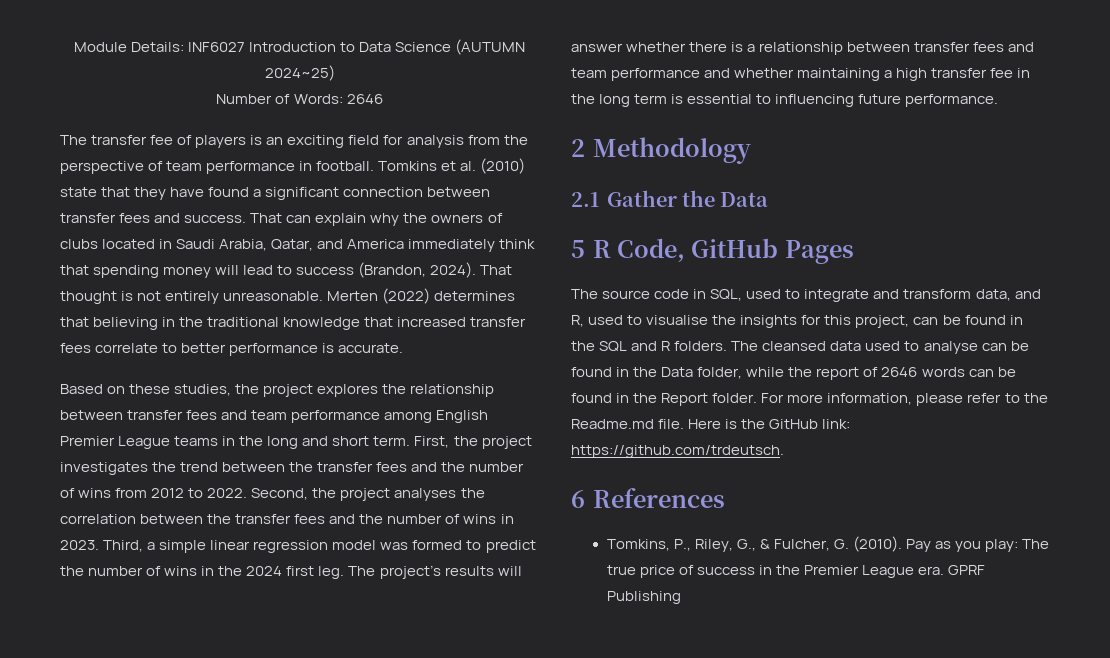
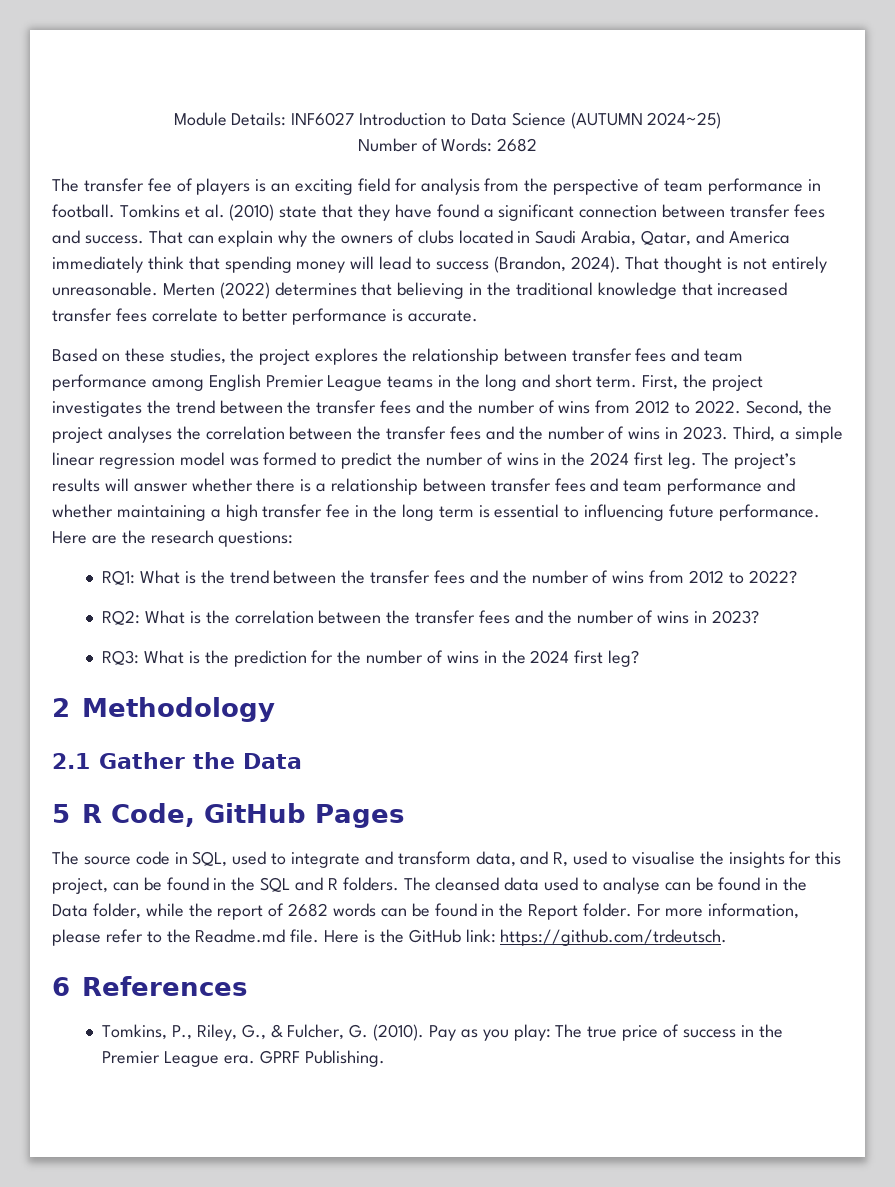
- Number of Words: 2646
+ Number of Words: 2682
+ Here are the research questions:
+ RQ1: What is the trend between the transfer fees and the number of wins from 2012 to 2022?
+ RQ2: What is the correlation between the transfer fees and the number of wins in 2023?
+ RQ3: What is the prediction for the number of wins in the 2024 first leg?
- The cleansed data used to analyse can be found in the Data folder, while the report of 2646 words can be found in the Report folder.
+ The cleansed data used to analyse can be found in the Data folder, while the report of 2682 words can be found in the Report folder.
- GPRF Publishing
+ GPRF Publishing.

